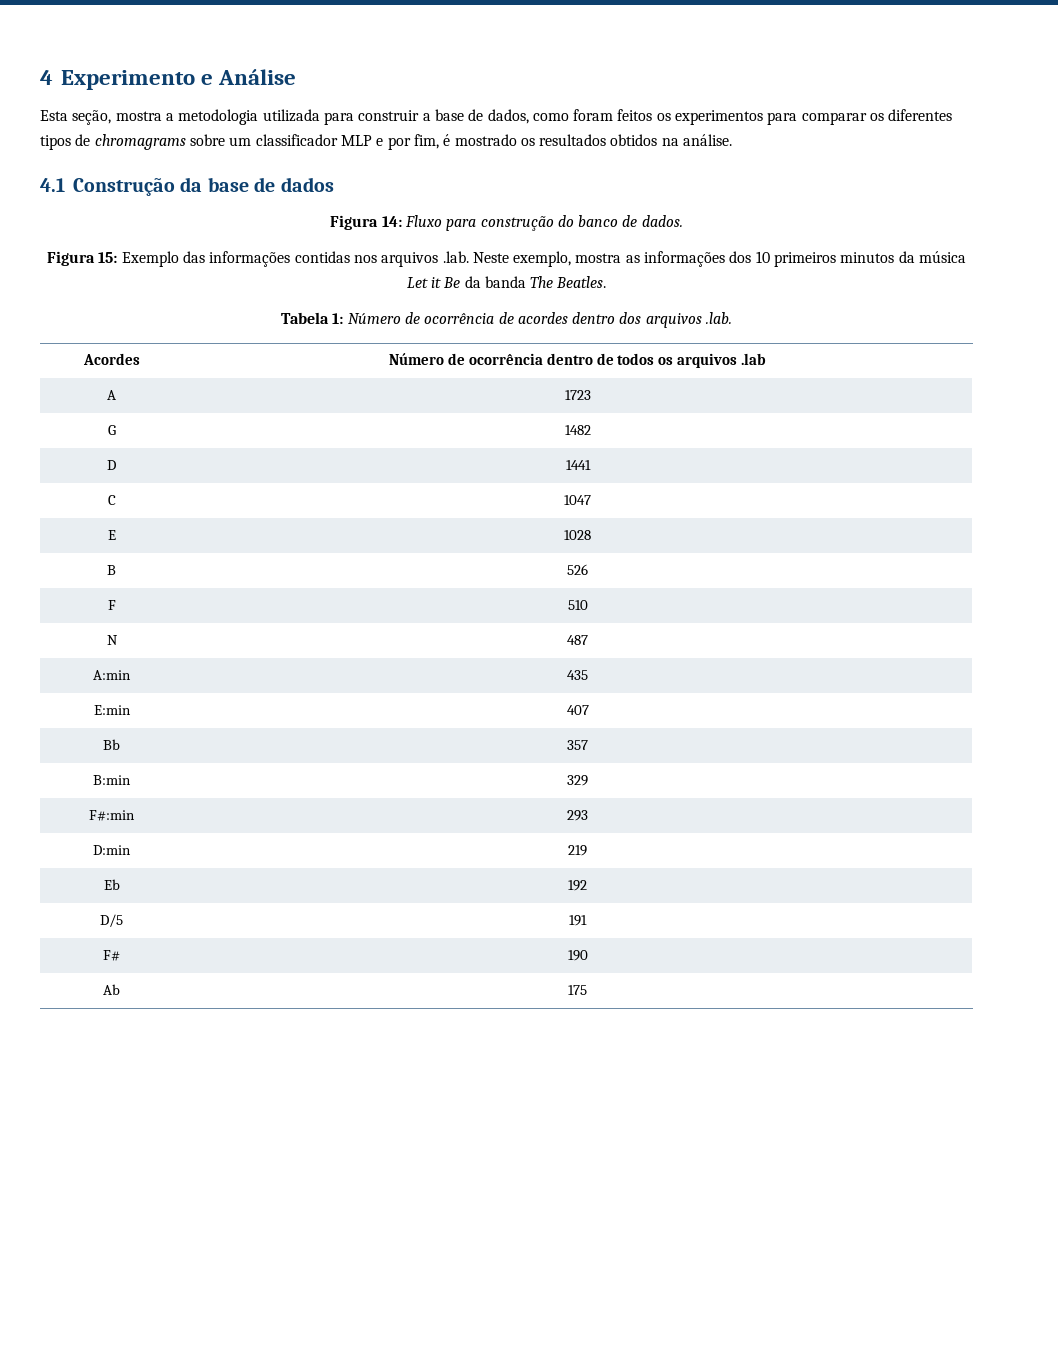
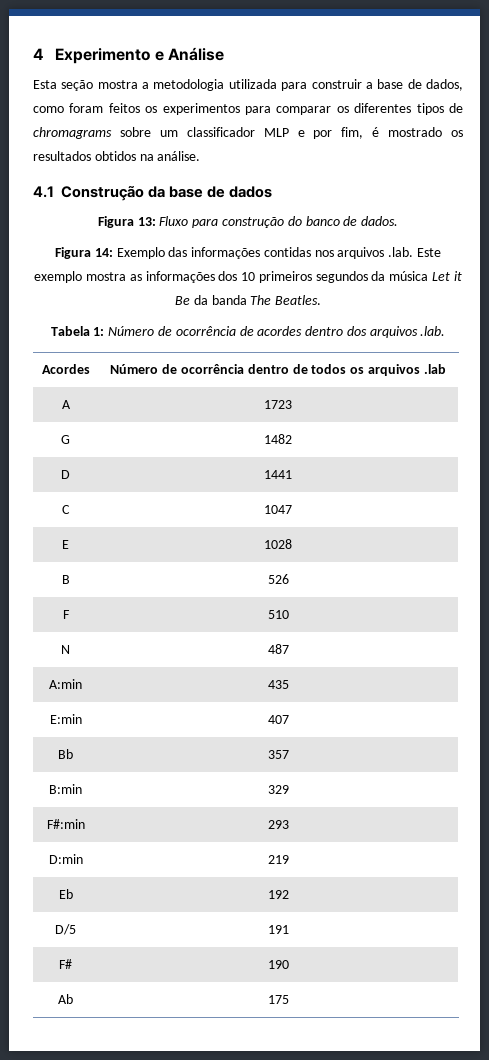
- Esta seção, mostra a metodologia utilizada para construir a base de dados, como foram feitos os experimentos para comparar os diferentes tipos de chromagrams sobre um classificador MLP e por fim, é mostrado os resultados obtidos na análise.
+ Esta seção mostra a metodologia utilizada para construir a base de dados, como foram feitos os experimentos para comparar os diferentes tipos de chromagrams sobre um classificador MLP e por fim, é mostrado os resultados obtidos na análise.
- Figura 14: Fluxo para construção do banco de dados.
+ Figura 13: Fluxo para construção do banco de dados.
- Figura 15: Exemplo das informações contidas nos arquivos .lab. Neste exemplo, mostra as informações dos 10 primeiros minutos da música Let it Be da banda The Beatles.
+ Figura 14: Exemplo das informações contidas nos arquivos .lab. Este exemplo mostra as informações dos 10 primeiros segundos da música Let it Be da banda The Beatles.

